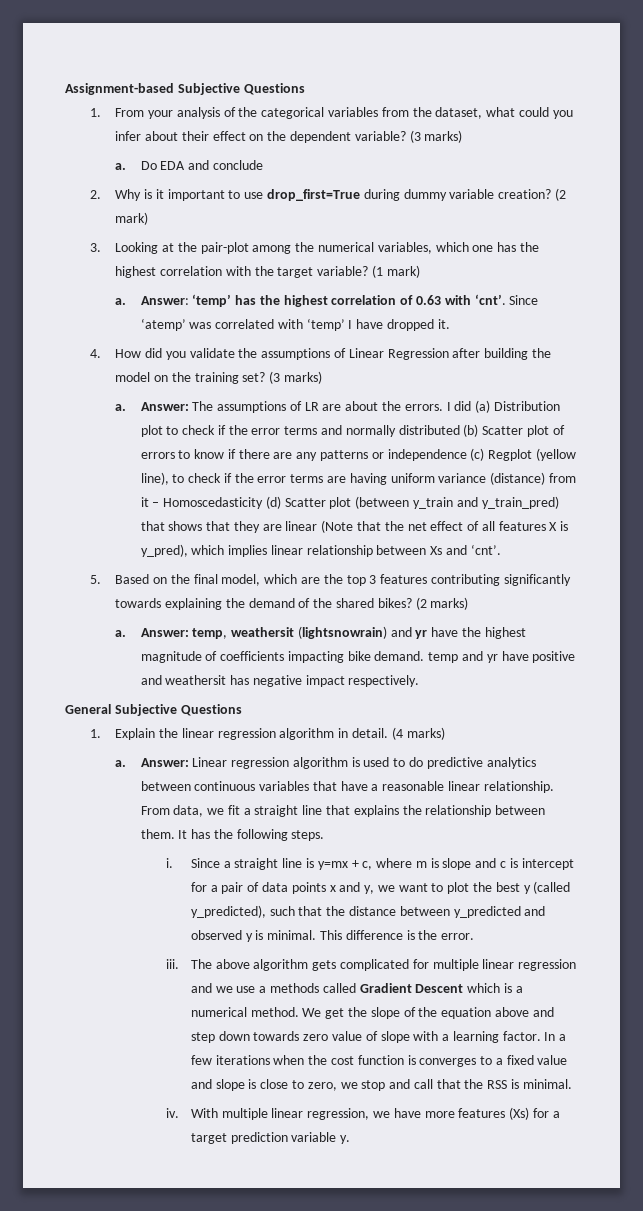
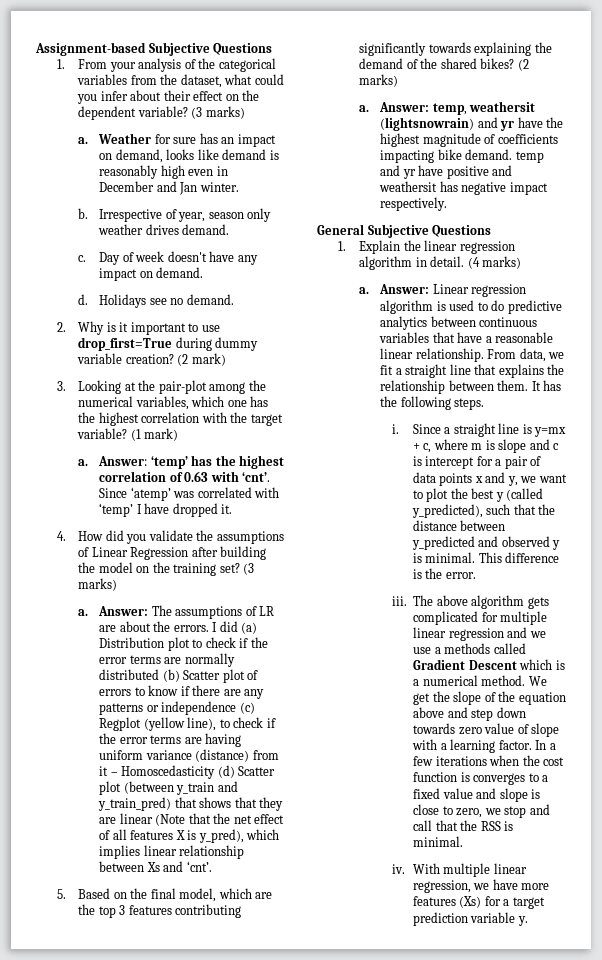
- Do EDA and conclude
+ Weather for sure has an impact on demand, looks like demand is reasonably high even in December and Jan winter.
+ b. Irrespective of year, season only weather drives demand.
+ c. Day of week doesn't have any impact on demand.
+ d. Holidays see no demand.
- I did (a) Distribution plot to check if the error terms and normally distributed (b) Scatter plot of errors to know if there are any patterns or independence (c) Regplot (yellow line), to check if the error terms are having uniform variance (distance) from it – Homoscedasticity (d) Scatter plot (between y_train and y_train_pred) that shows that they are linear (Note that the net effect of all features X is y_pred), which implies linear relationship between Xs and ‘cnt’.
+ I did (a) Distribution plot to check if the error terms are normally distributed (b) Scatter plot of errors to know if there are any patterns or independence (c) Regplot (yellow line), to check if the error terms are having uniform variance (distance) from it – Homoscedasticity (d) Scatter plot (between y_train and y_train_pred) that shows that they are linear (Note that the net effect of all features X is y_pred), which implies linear relationship between Xs and ‘cnt’.

